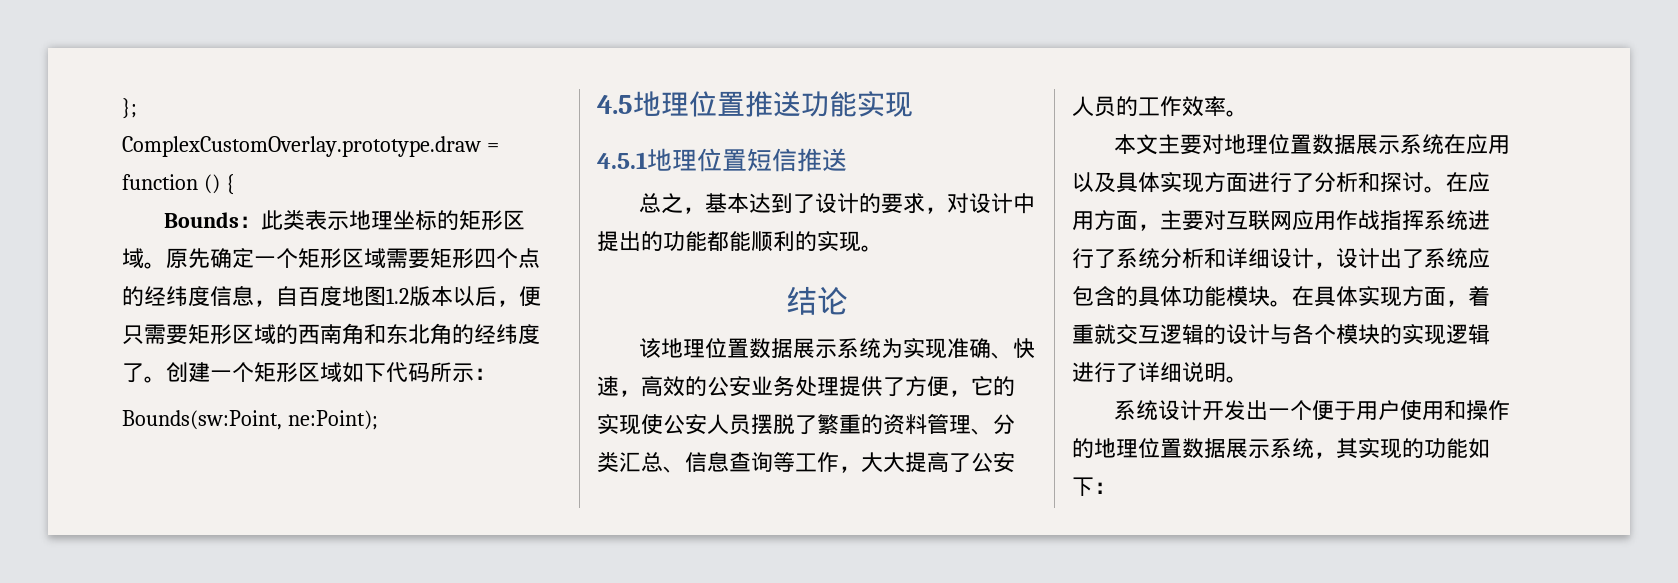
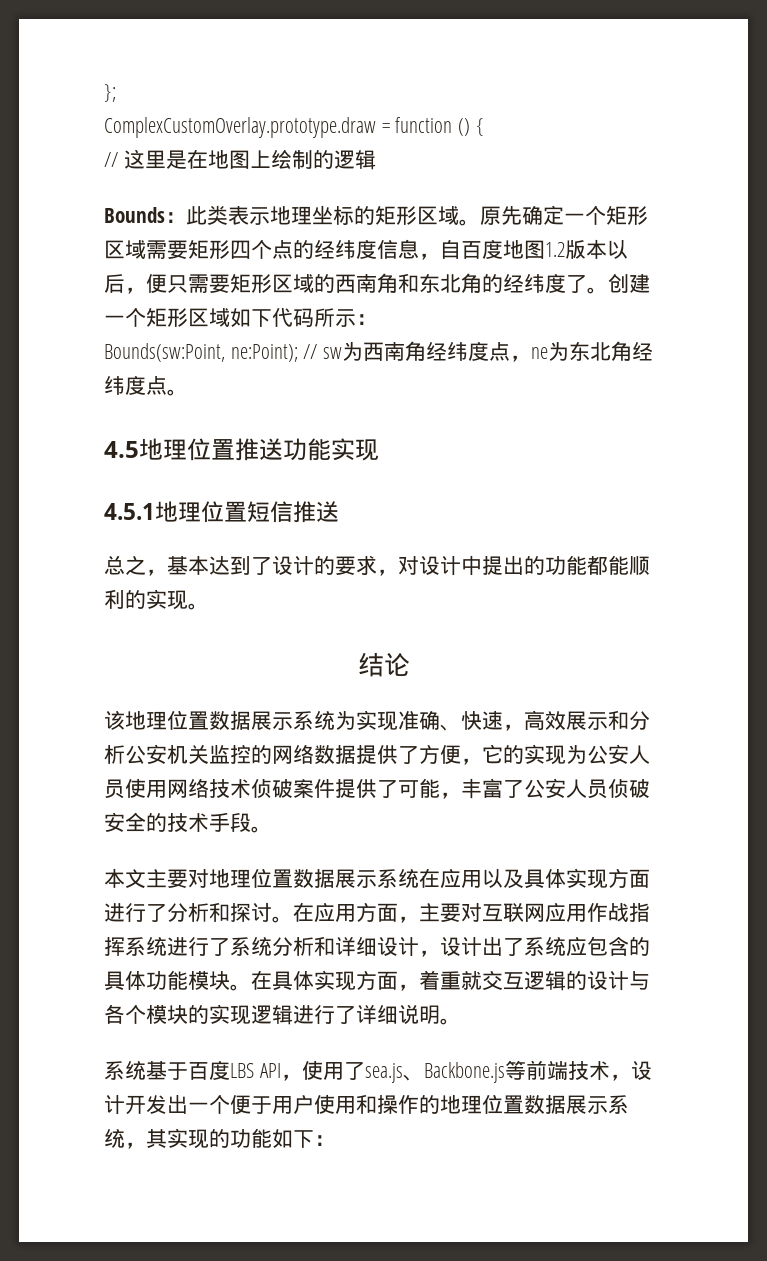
+ // 这里是在地图上绘制的逻辑
- Bounds(sw:Point, ne:Point);
+ Bounds(sw:Point, ne:Point); // sw为西南角经纬度点，ne为东北角经纬度点。
- 该地理位置数据展示系统为实现准确、快速，高效的公安业务处理提供了方便，它的实现使公安人员摆脱了繁重的资料管理、分类汇总、信息查询等工作，大大提高了公安人员的工作效率。
+ 该地理位置数据展示系统为实现准确、快速，高效展示和分析公安机关监控的网络数据提供了方便，它的实现为公安人员使用网络技术侦破案件提供了可能，丰富了公安人员侦破安全的技术手段。
- 系统设计开发出一个便于用户使用和操作的地理位置数据展示系统，其实现的功能如下：
+ 系统基于百度LBS API，使用了sea.js、Backbone.js等前端技术，设计开发出一个便于用户使用和操作的地理位置数据展示系统，其实现的功能如下：

